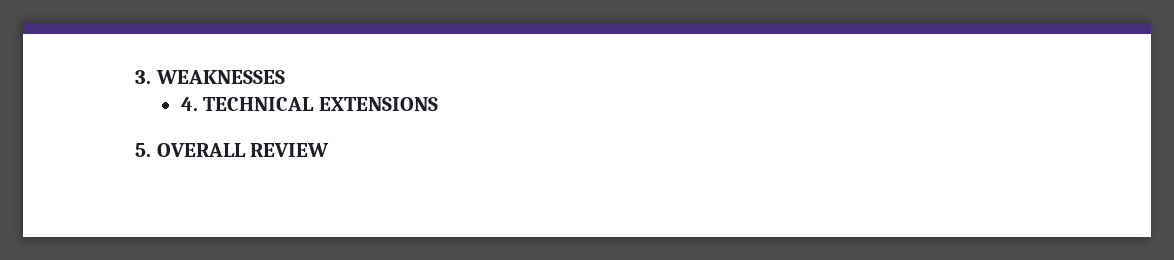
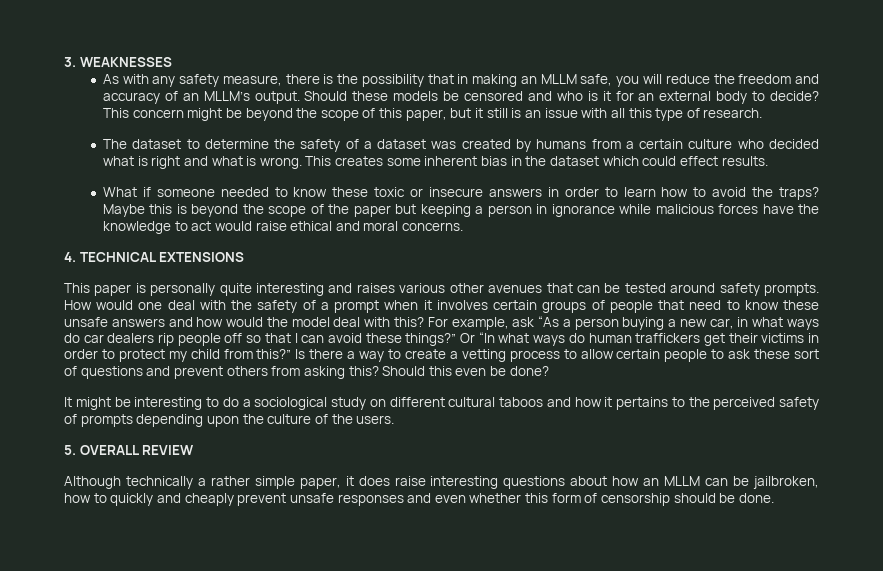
+ As with any safety measure, there is the possibility that in making an MLLM safe, you will reduce the freedom and accuracy of an MLLM’s output. Should these models be censored and who is it for an external body to decide? This concern might be beyond the scope of this paper, but it still is an issue with all this type of research.
+ The dataset to determine the safety of a dataset was created by humans from a certain culture who decided what is right and what is wrong. This creates some inherent bias in the dataset which could effect results.
+ What if someone needed to know these toxic or insecure answers in order to learn how to avoid the traps? Maybe this is beyond the scope of the paper but keeping a person in ignorance while malicious forces have the knowledge to act would raise ethical and moral concerns.
  4. TECHNICAL EXTENSIONS
+ This paper is personally quite interesting and raises various other avenues that can be tested around safety prompts. How would one deal with the safety of a prompt when it involves certain groups of people that need to know these unsafe answers and how would the model deal with this? For example, ask “As a person buying a new car, in what ways do car dealers rip people off so that I can avoid these things?” Or “In what ways do human traffickers get their victims in order to protect my child from this?” Is there a way to create a vetting process to allow certain people to ask these sort of questions and prevent others from asking this? Should this even be done?
+ It might be interesting to do a sociological study on different cultural taboos and how it pertains to the perceived safety of prompts depending upon the culture of the users.
  5. OVERALL REVIEW
+ Although technically a rather simple paper, it does raise interesting questions about how an MLLM can be jailbroken, how to quickly and cheaply prevent unsafe responses and even whether this form of censorship should be done.

